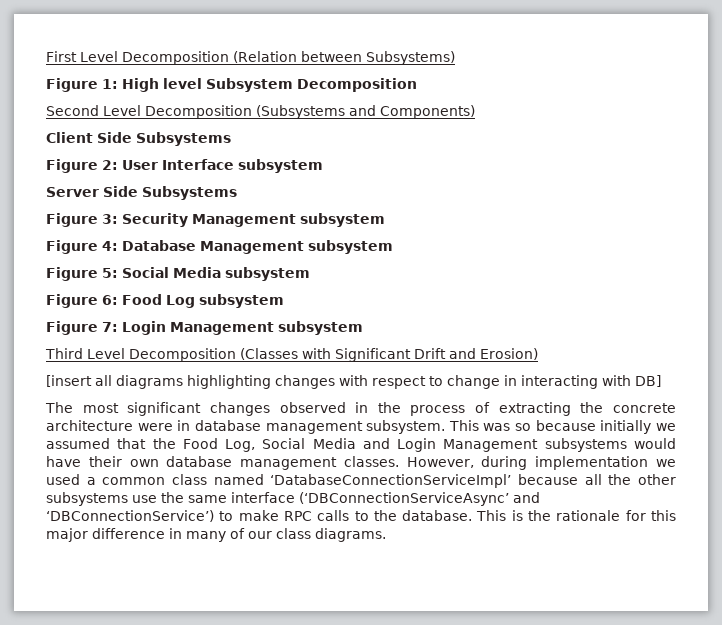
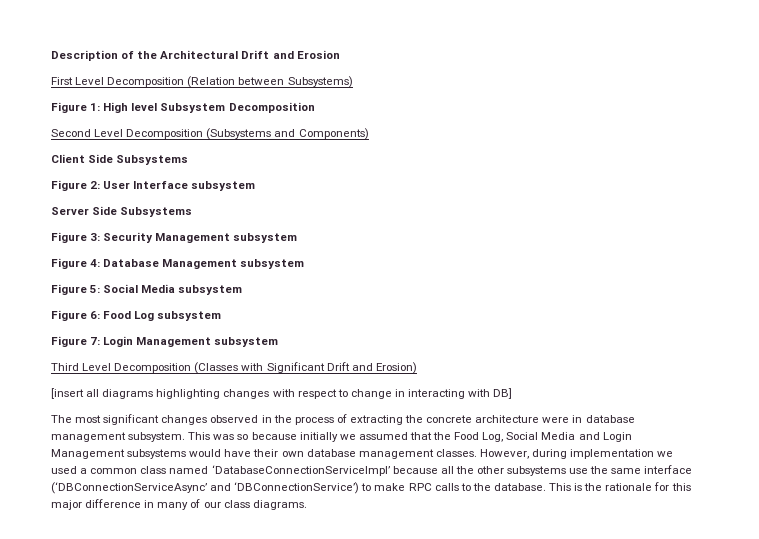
+ Description of the Architectural Drift and Erosion

